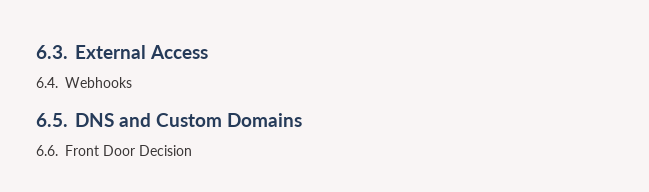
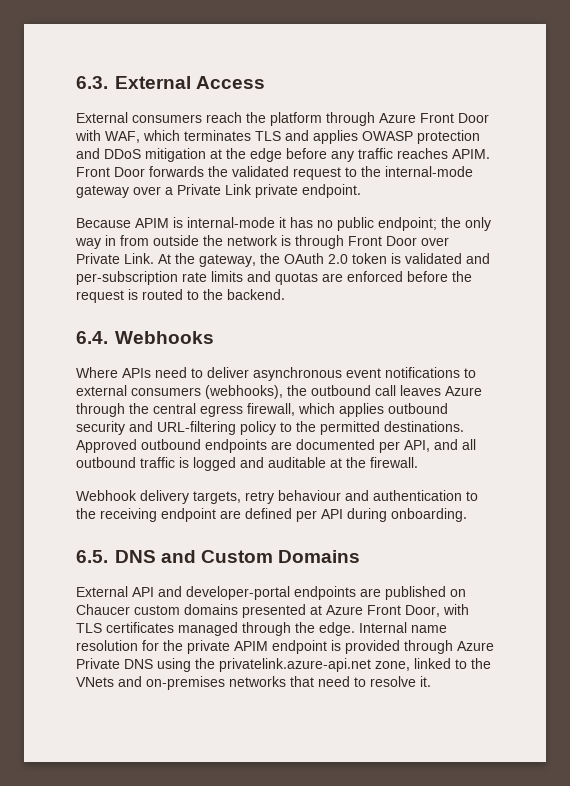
+ External consumers reach the platform through Azure Front Door with WAF, which terminates TLS and applies OWASP protection and DDoS mitigation at the edge before any traffic reaches APIM. Front Door forwards the validated request to the internal-mode gateway over a Private Link private endpoint.
+ Because APIM is internal-mode it has no public endpoint; the only way in from outside the network is through Front Door over Private Link. At the gateway, the OAuth 2.0 token is validated and per-subscription rate limits and quotas are enforced before the request is routed to the backend.
  6.4. Webhooks
+ Where APIs need to deliver asynchronous event notifications to external consumers (webhooks), the outbound call leaves Azure through the central egress firewall, which applies outbound security and URL-filtering policy to the permitted destinations. Approved outbound endpoints are documented per API, and all outbound traffic is logged and auditable at the firewall.
+ Webhook delivery targets, retry behaviour and authentication to the receiving endpoint are defined per API during onboarding.
- 6.6. Front Door Decision
+ External API and developer-portal endpoints are published on Chaucer custom domains presented at Azure Front Door, with TLS certificates managed through the edge. Internal name resolution for the private APIM endpoint is provided through Azure Private DNS using the privatelink.azure-api.net zone, linked to the VNets and on-premises networks that need to resolve it.

